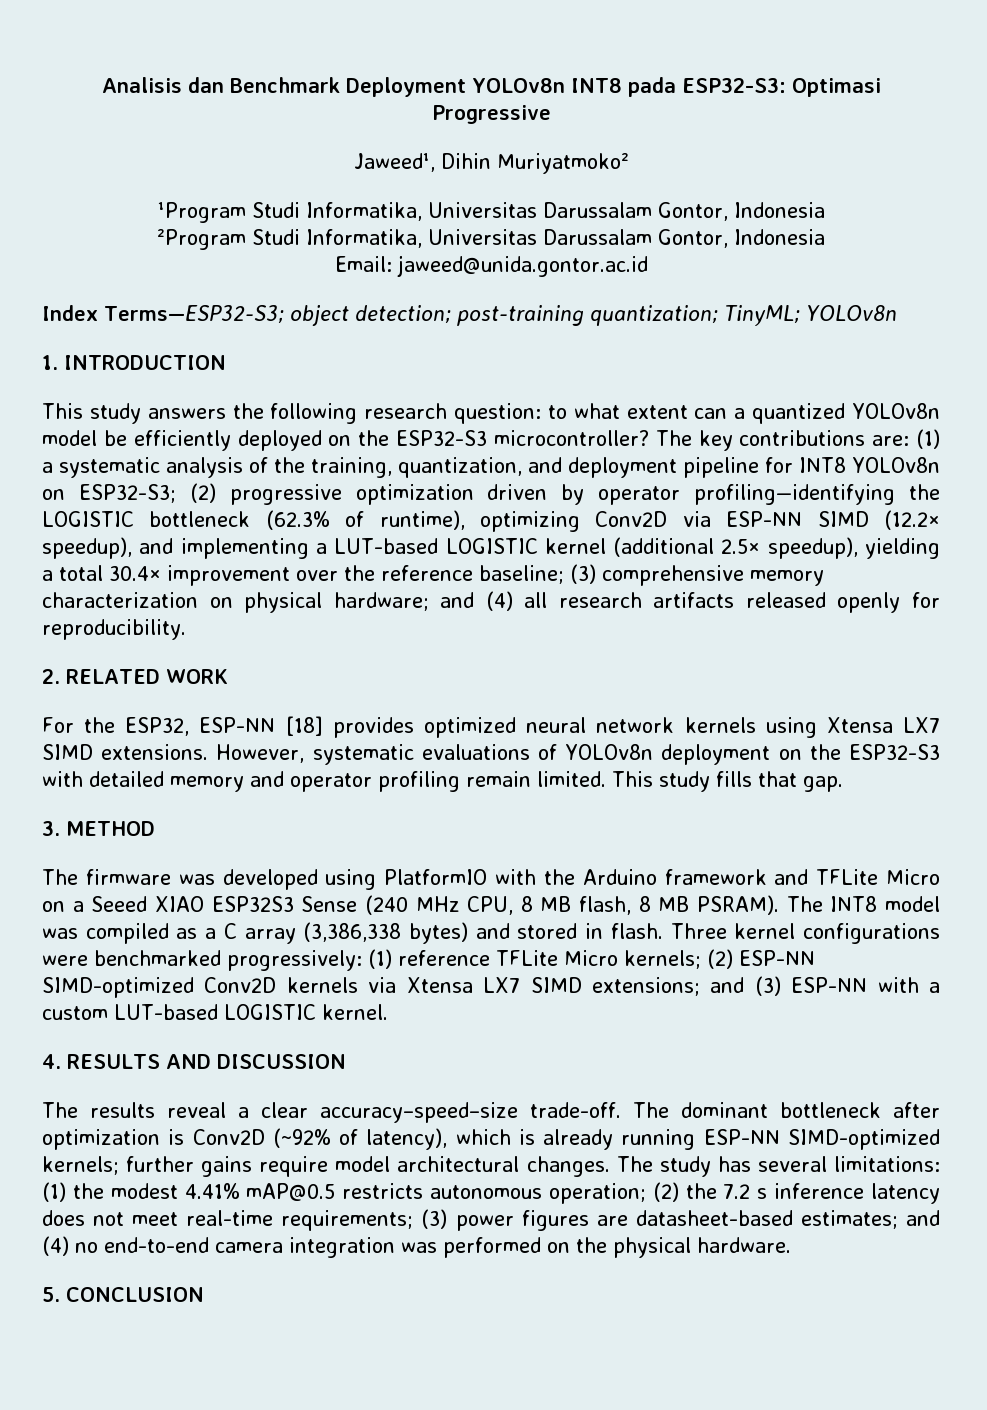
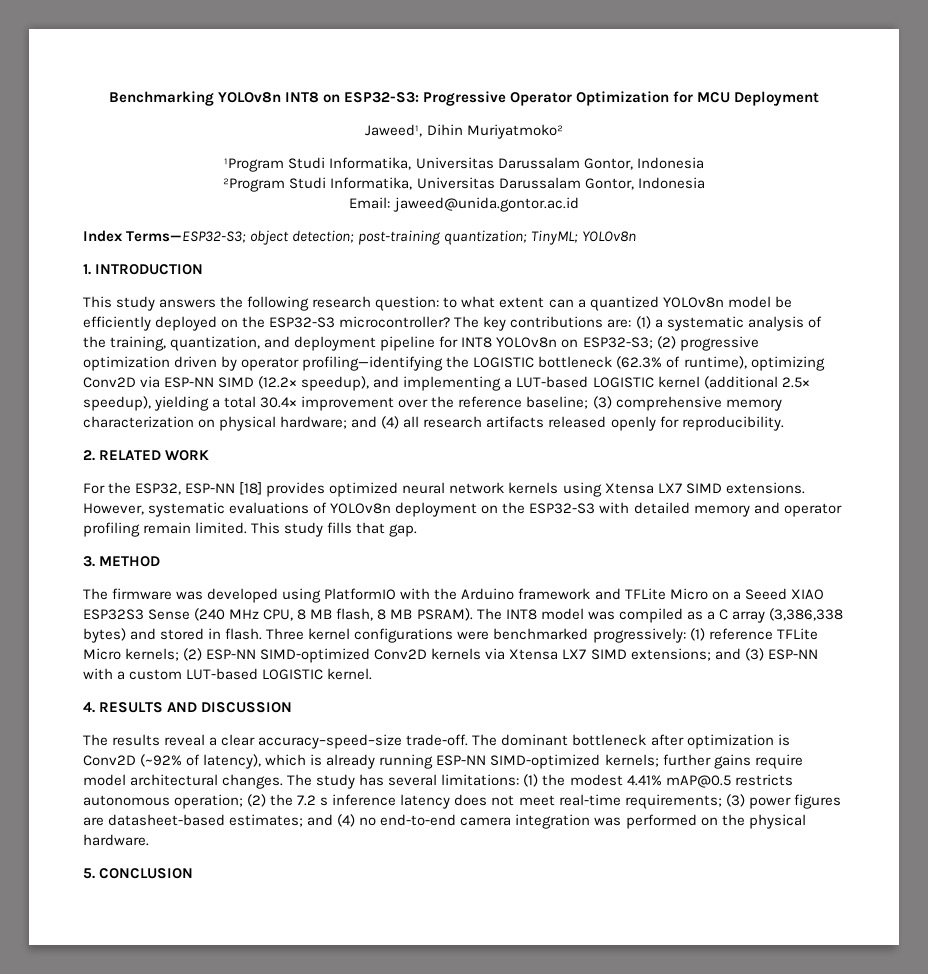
- Analisis dan Benchmark Deployment YOLOv8n INT8 pada ESP32-S3: Optimasi Progressive
+ Benchmarking YOLOv8n INT8 on ESP32-S3: Progressive Operator Optimization for MCU Deployment

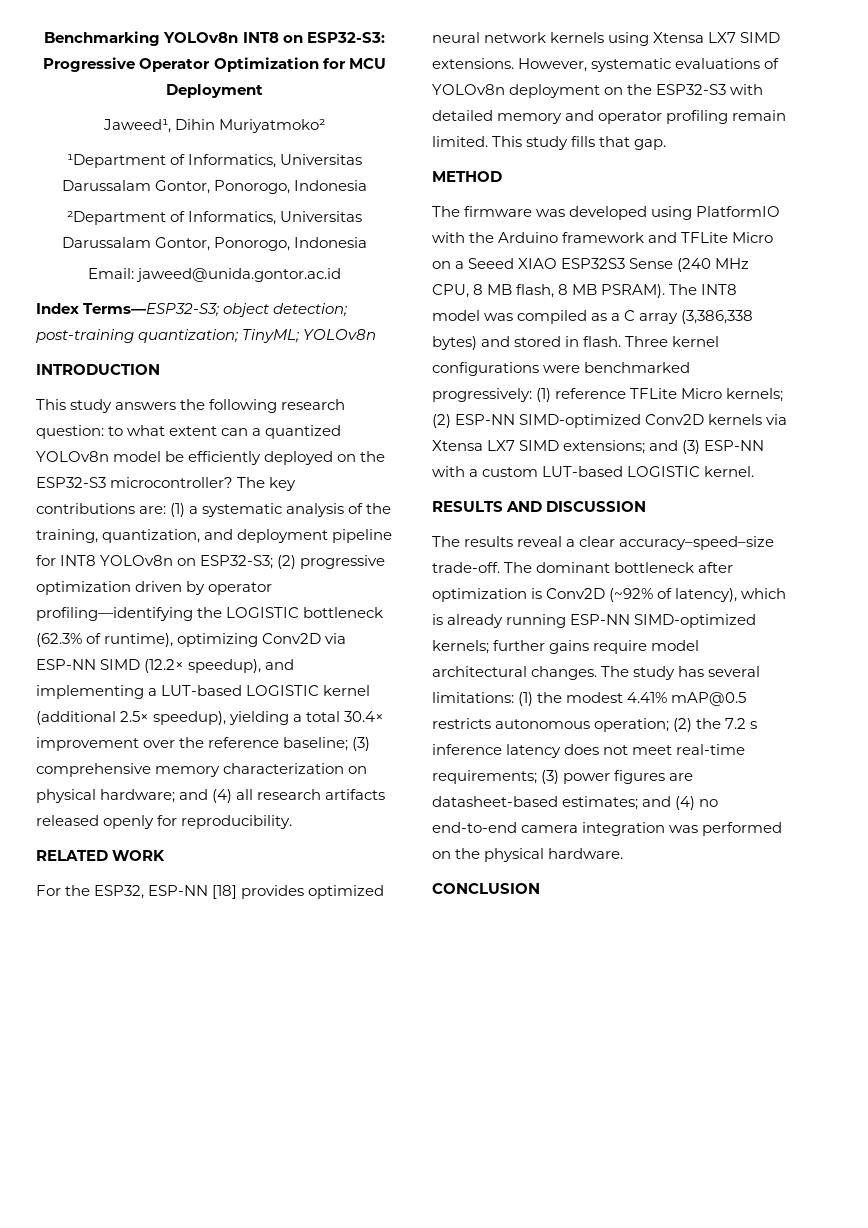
- ¹Program Studi Informatika, Universitas Darussalam Gontor, Indonesia
- ²Program Studi Informatika, Universitas Darussalam Gontor, Indonesia
+ ¹Department of Informatics, Universitas Darussalam Gontor, Ponorogo, Indonesia
+ ²Department of Informatics, Universitas Darussalam Gontor, Ponorogo, Indonesia
- 1. INTRODUCTION
+ INTRODUCTION
- 2. RELATED WORK
+ RELATED WORK
- 3. METHOD
+ METHOD
- 4. RESULTS AND DISCUSSION
+ RESULTS AND DISCUSSION
- 5. CONCLUSION
+ CONCLUSION

